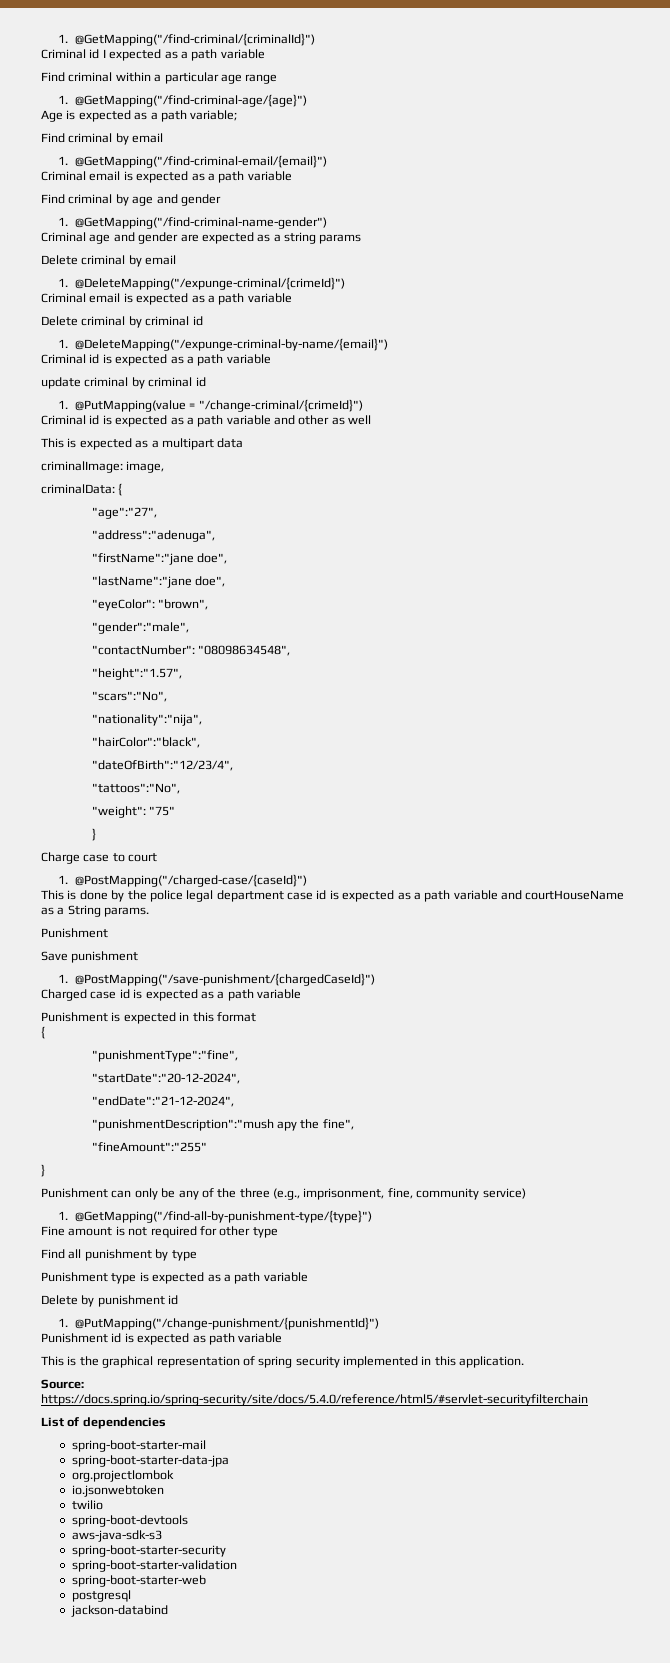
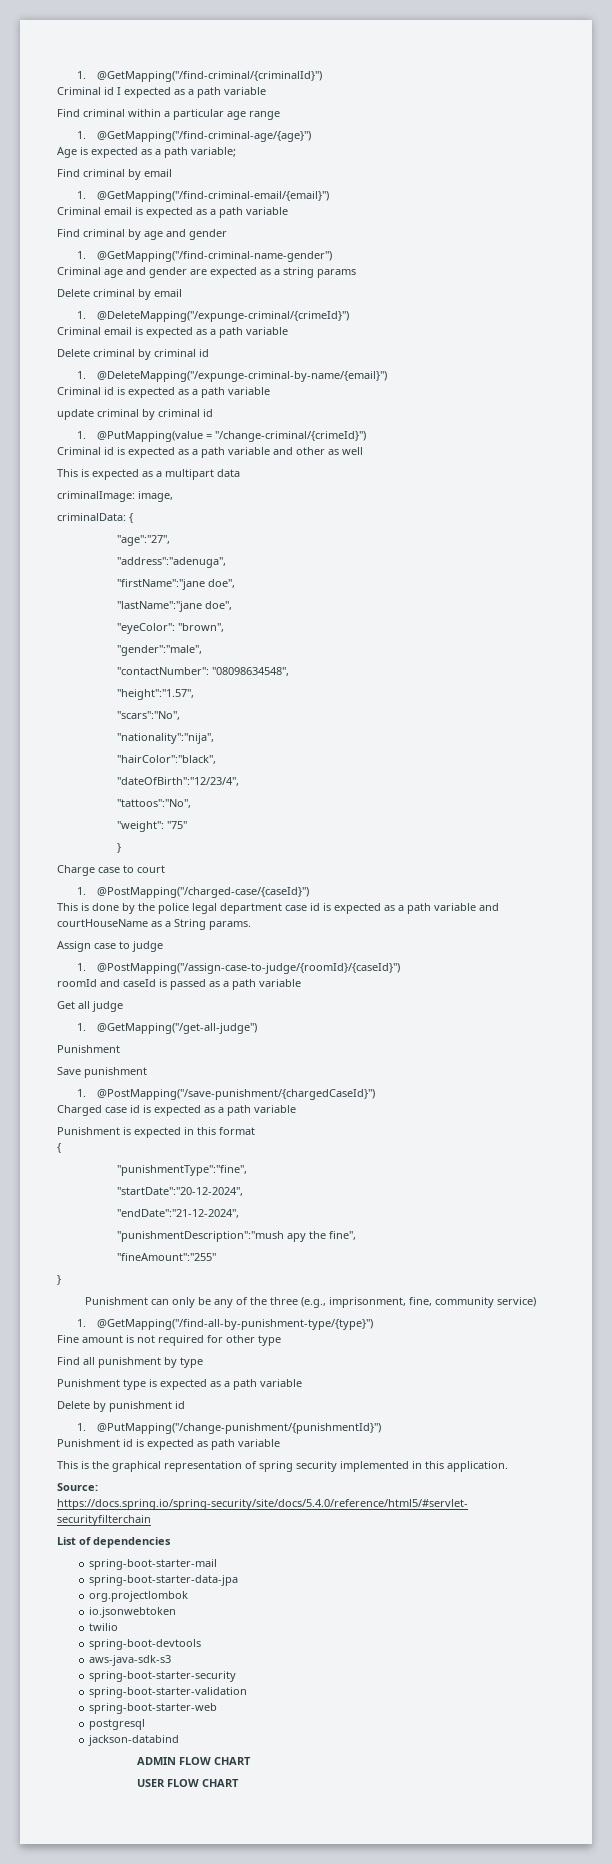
+ Assign case to judge
+ 1. @PostMapping("/assign-case-to-judge/{roomId}/{caseId}")
+ roomId and caseId is passed as a path variable
+ Get all judge
+ 1. @GetMapping("/get-all-judge")
+ ADMIN FLOW CHART
+ USER FLOW CHART

